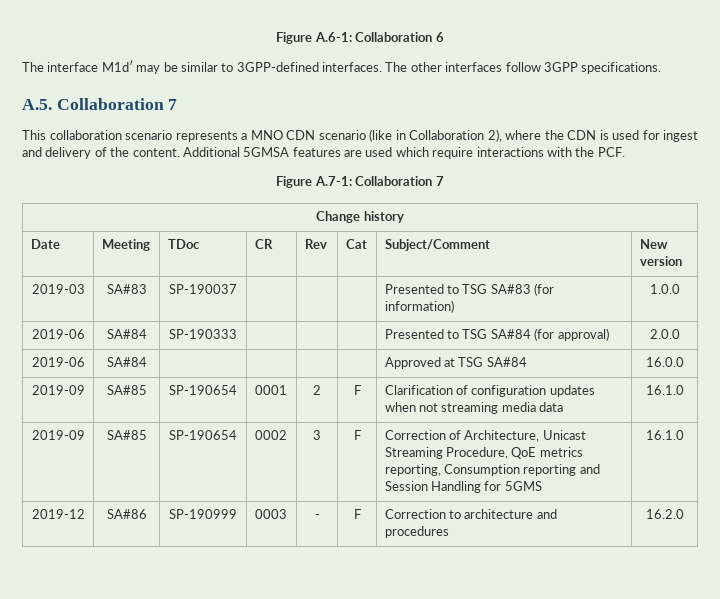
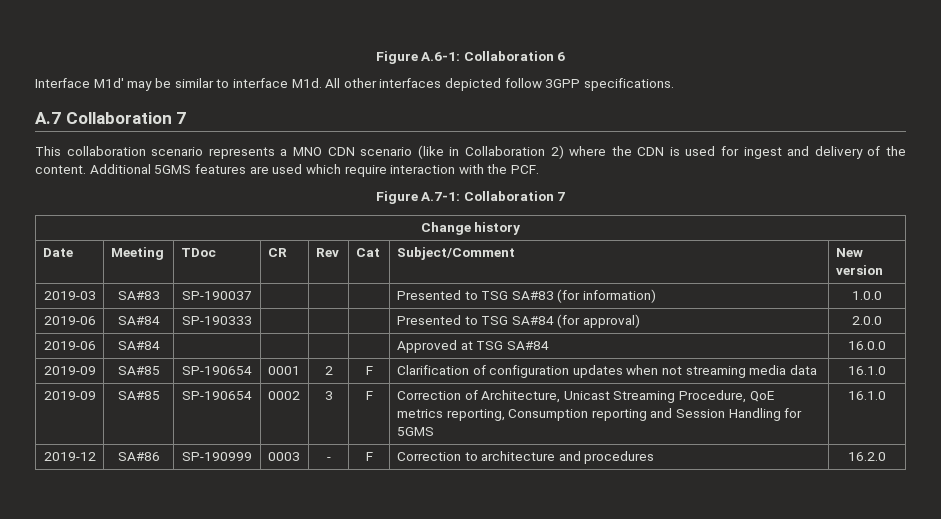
- The interface M1d′ may be similar to 3GPP-defined interfaces. The other interfaces follow 3GPP specifications.
+ Interface M1d′ may be similar to interface M1d. All other interfaces depicted follow 3GPP specifications.
- A.5. Collaboration 7
+ A.7 Collaboration 7
- This collaboration scenario represents a MNO CDN scenario (like in Collaboration 2), where the CDN is used for ingest and delivery of the content.
+ This collaboration scenario represents a MNO CDN scenario (like in Collaboration 2) where the CDN is used for ingest and delivery of the content.
- Additional 5GMSA features are used which require interactions with the PCF.
+ Additional 5GMS features are used which require interaction with the PCF.

